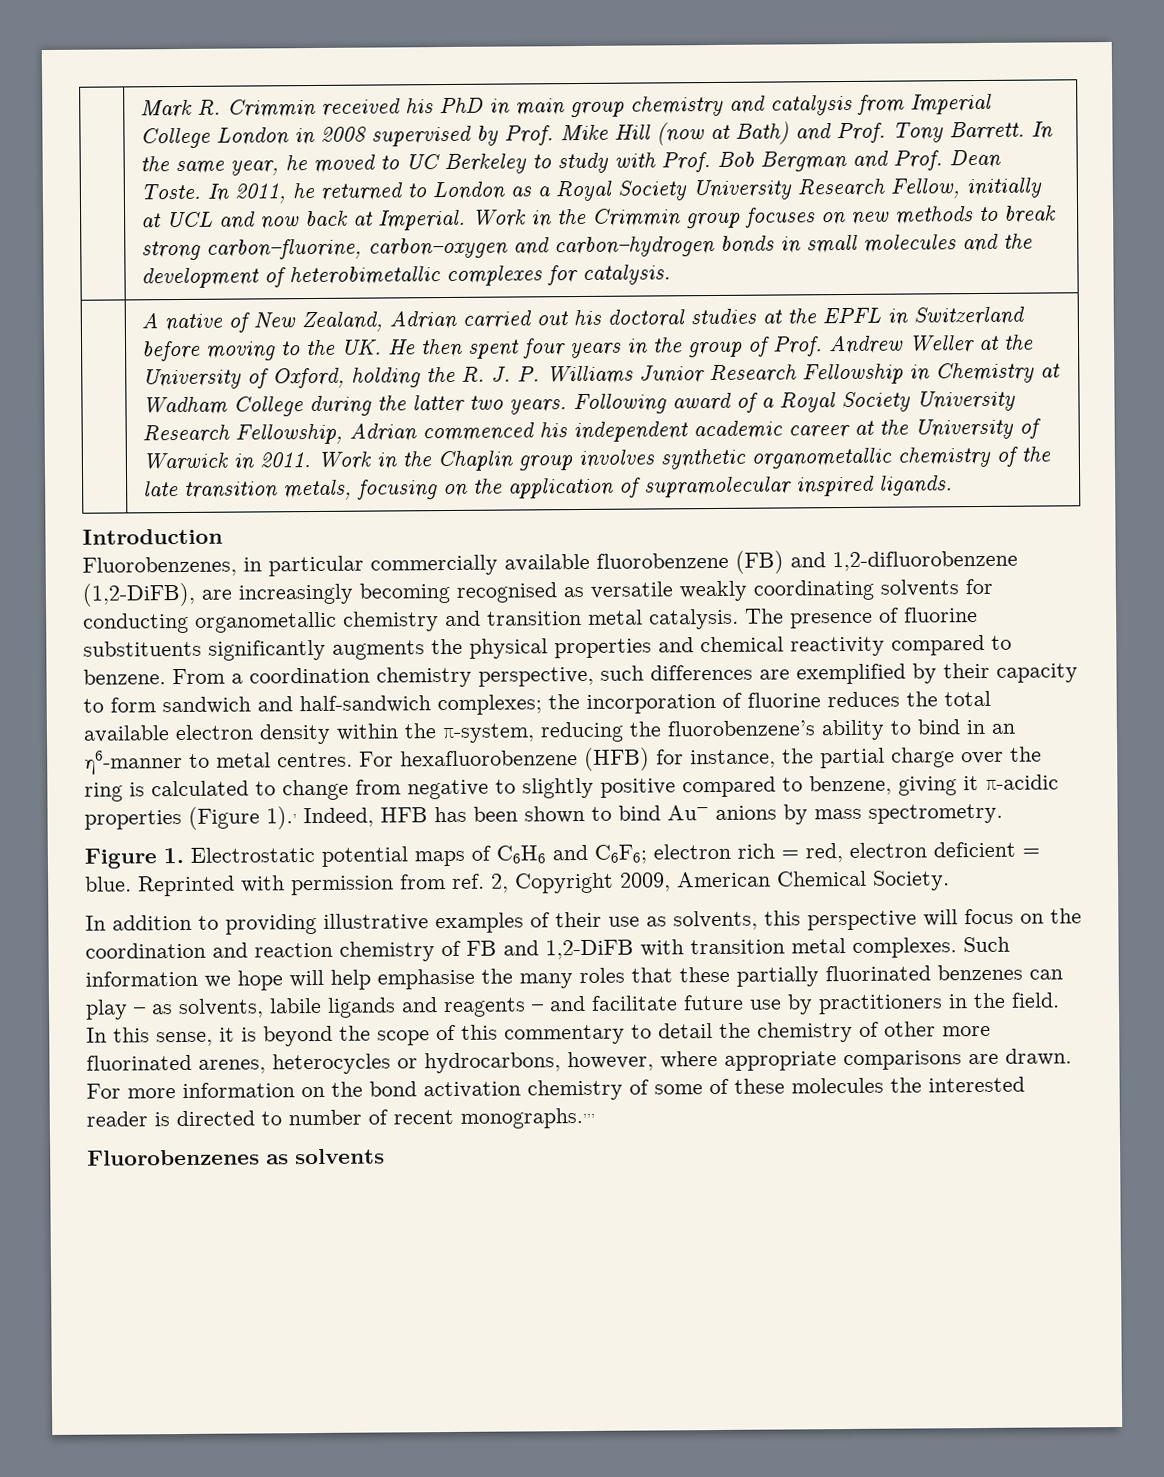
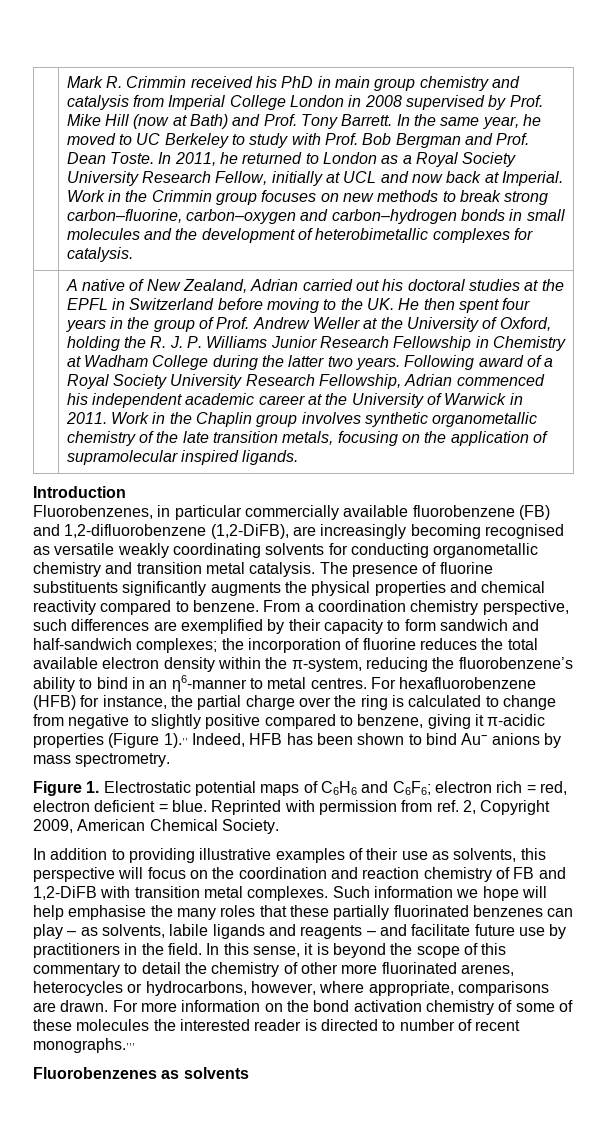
- For hexafluorobenzene (HFB) for instance, the partial charge over the ring is calculated to change from negative to slightly positive compared to benzene, giving it π-acidic properties (Figure 1)., Indeed, HFB has been shown to bind Au− anions by mass spectrometry.
+ For hexafluorobenzene (HFB) for instance, the partial charge over the ring is calculated to change from negative to slightly positive compared to benzene, giving it π-acidic properties (Figure 1).,, Indeed, HFB has been shown to bind Au− anions by mass spectrometry.
- In this sense, it is beyond the scope of this commentary to detail the chemistry of other more fluorinated arenes, heterocycles or hydrocarbons, however, where appropriate comparisons are drawn.
+ In this sense, it is beyond the scope of this commentary to detail the chemistry of other more fluorinated arenes, heterocycles or hydrocarbons, however, where appropriate, comparisons are drawn.

